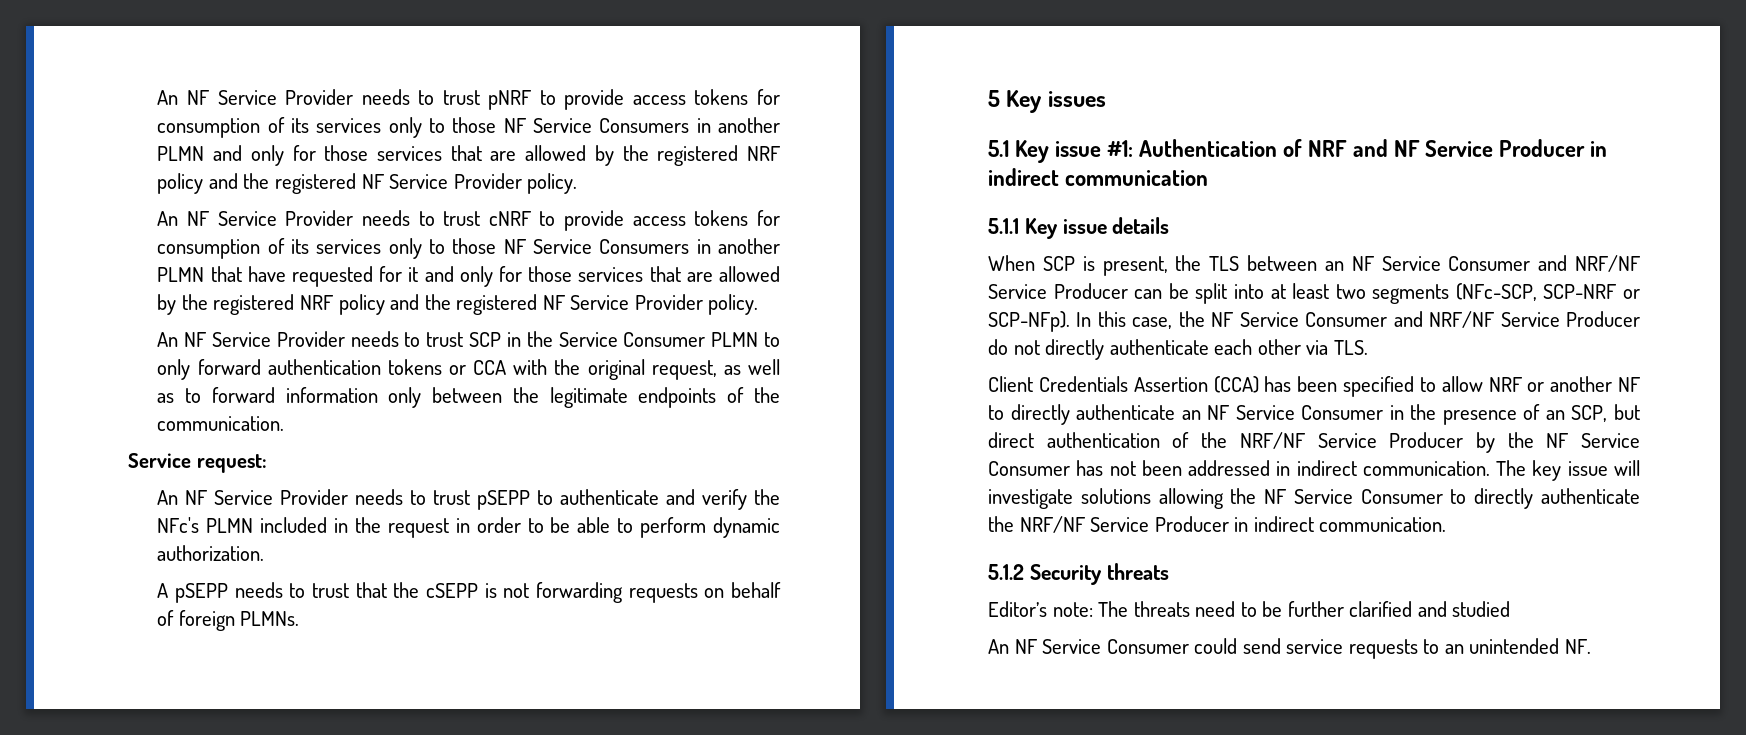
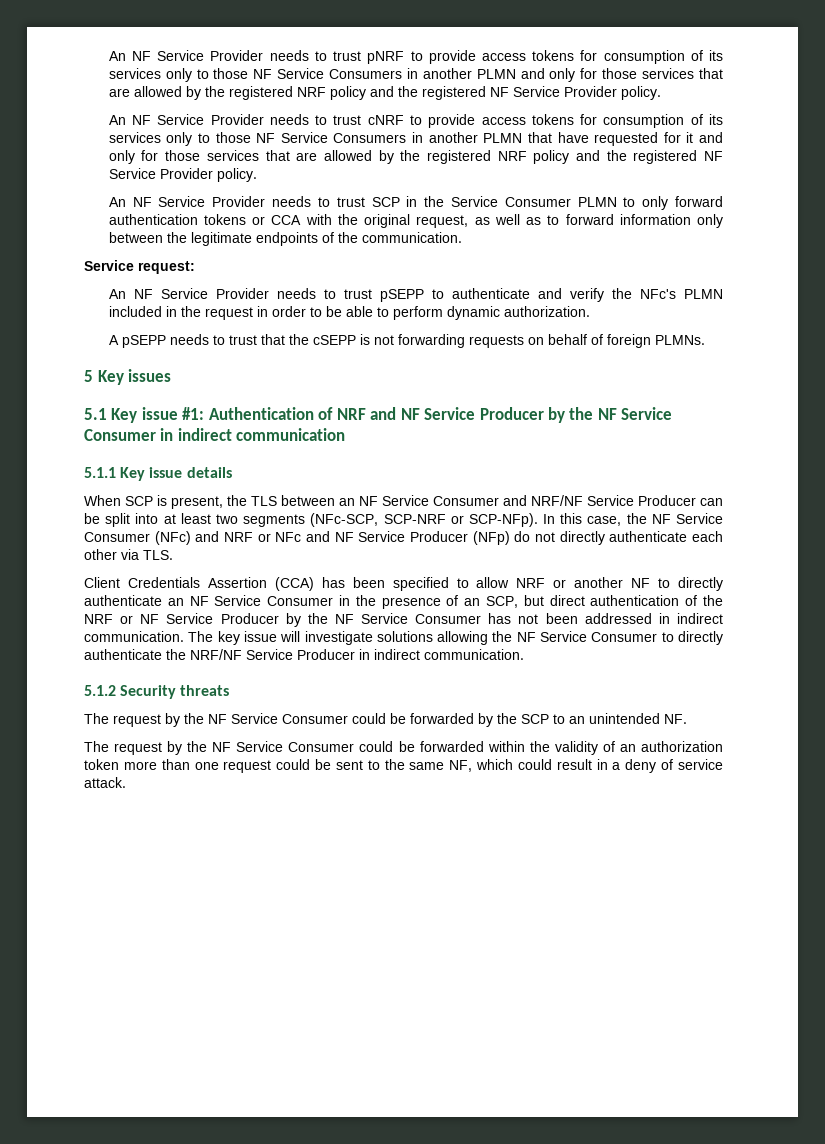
- 5.1 Key issue #1: Authentication of NRF and NF Service Producer in indirect communication
+ 5.1 Key issue #1: Authentication of NRF and NF Service Producer by the NF Service Consumer in indirect communication
- In this case, the NF Service Consumer and NRF/NF Service Producer do not directly authenticate each other via TLS.
+ In this case, the NF Service Consumer (NFc) and NRF or NFc and NF Service Producer (NFp) do not directly authenticate each other via TLS.
- Client Credentials Assertion (CCA) has been specified to allow NRF or another NF to directly authenticate an NF Service Consumer in the presence of an SCP, but direct authentication of the NRF/NF Service Producer by the NF Service Consumer has not been addressed in indirect communication.
+ Client Credentials Assertion (CCA) has been specified to allow NRF or another NF to directly authenticate an NF Service Consumer in the presence of an SCP, but direct authentication of the NRF or NF Service Producer by the NF Service Consumer has not been addressed in indirect communication.
- Editor’s note: The threats need to be further clarified and studied
- An NF Service Consumer could send service requests to an unintended NF.
+ The request by the NF Service Consumer could be forwarded by the SCP to an unintended NF.
+ The request by the NF Service Consumer could be forwarded within the validity of an authorization token more than one request could be sent to the same NF, which could result in a deny of service attack.

